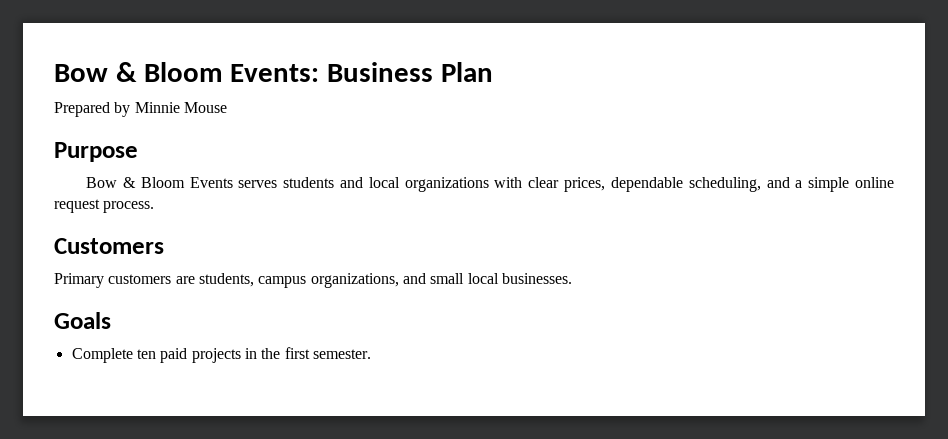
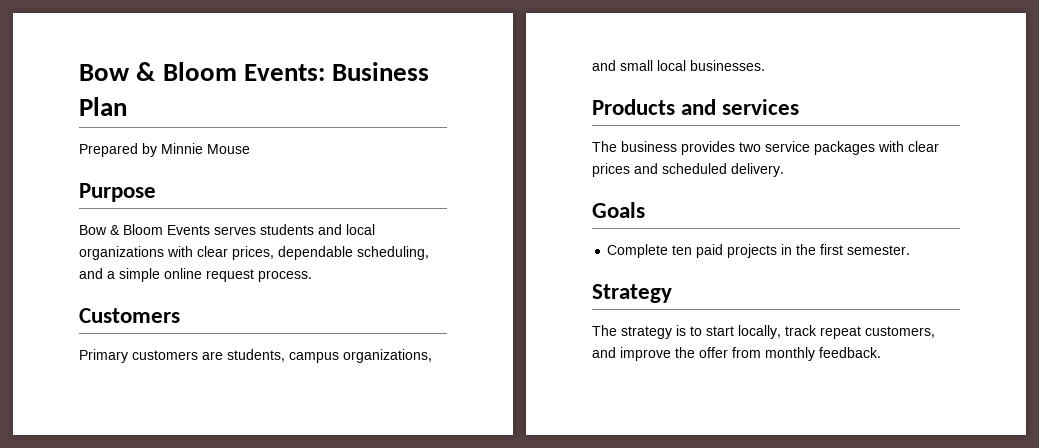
+ Products and services
+ The business provides two service packages with clear prices and scheduled delivery.
+ Strategy
+ The strategy is to start locally, track repeat customers, and improve the offer from monthly feedback.

